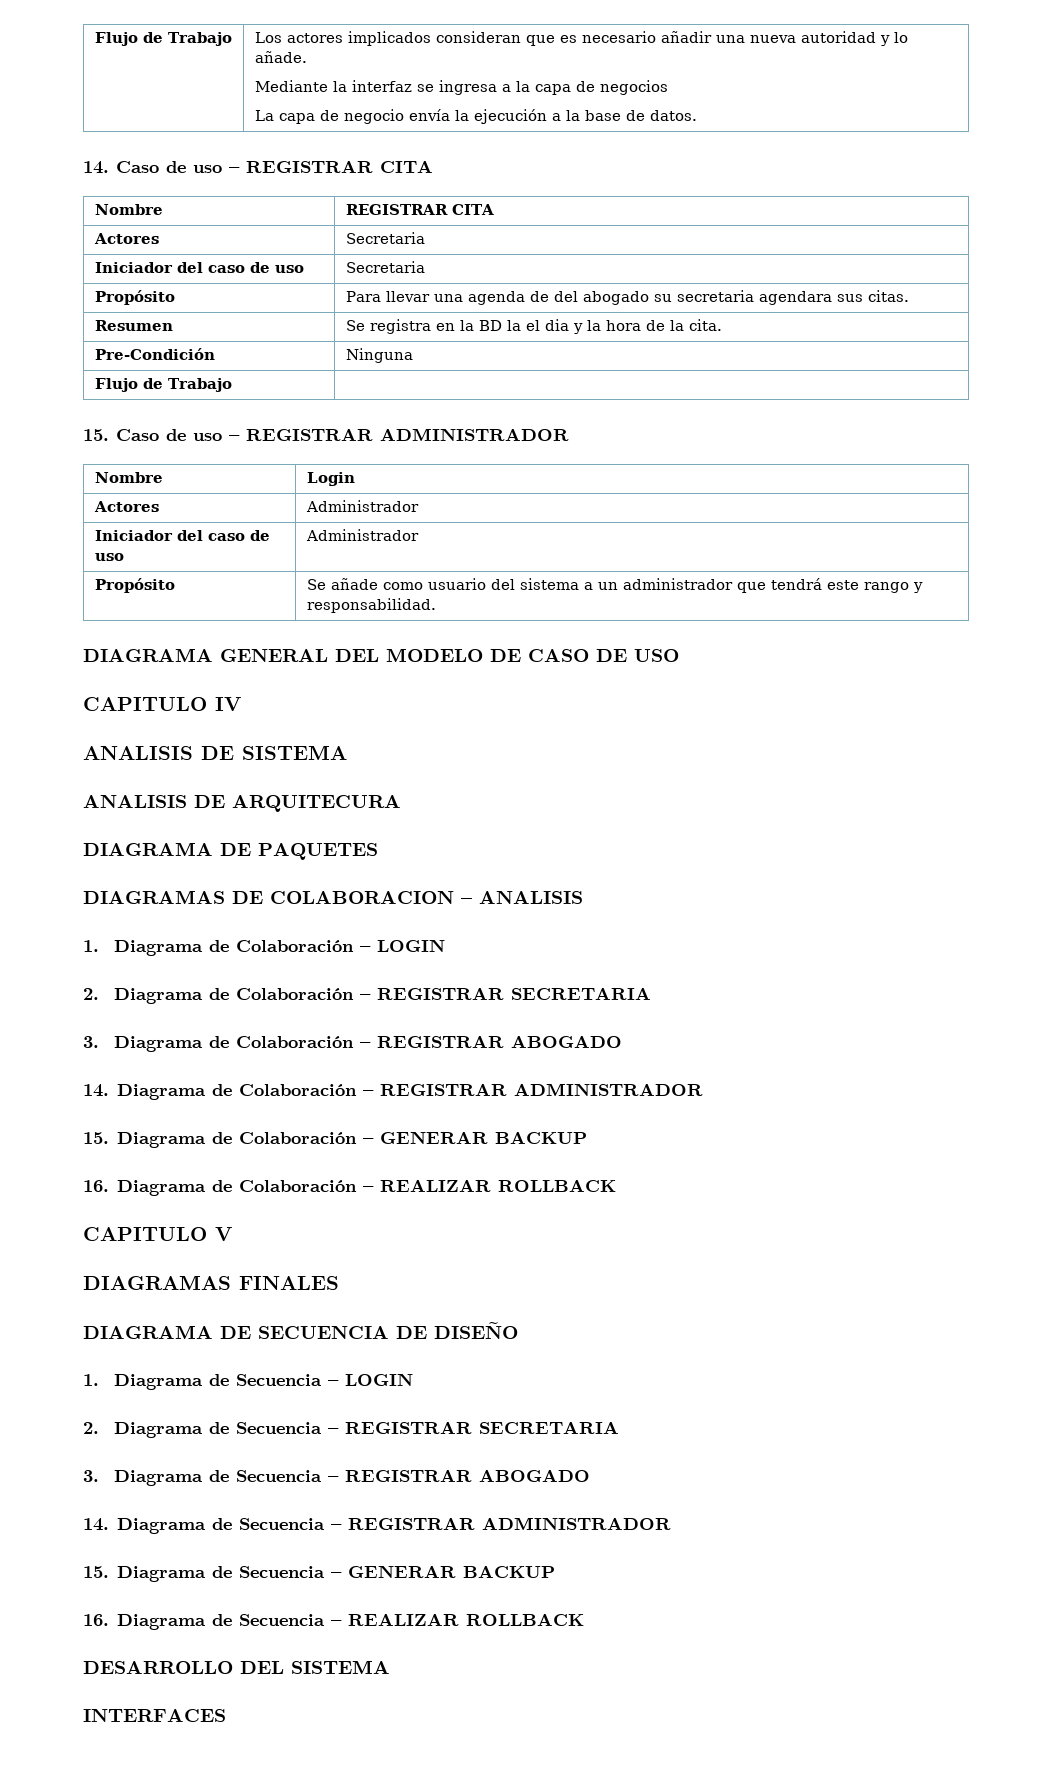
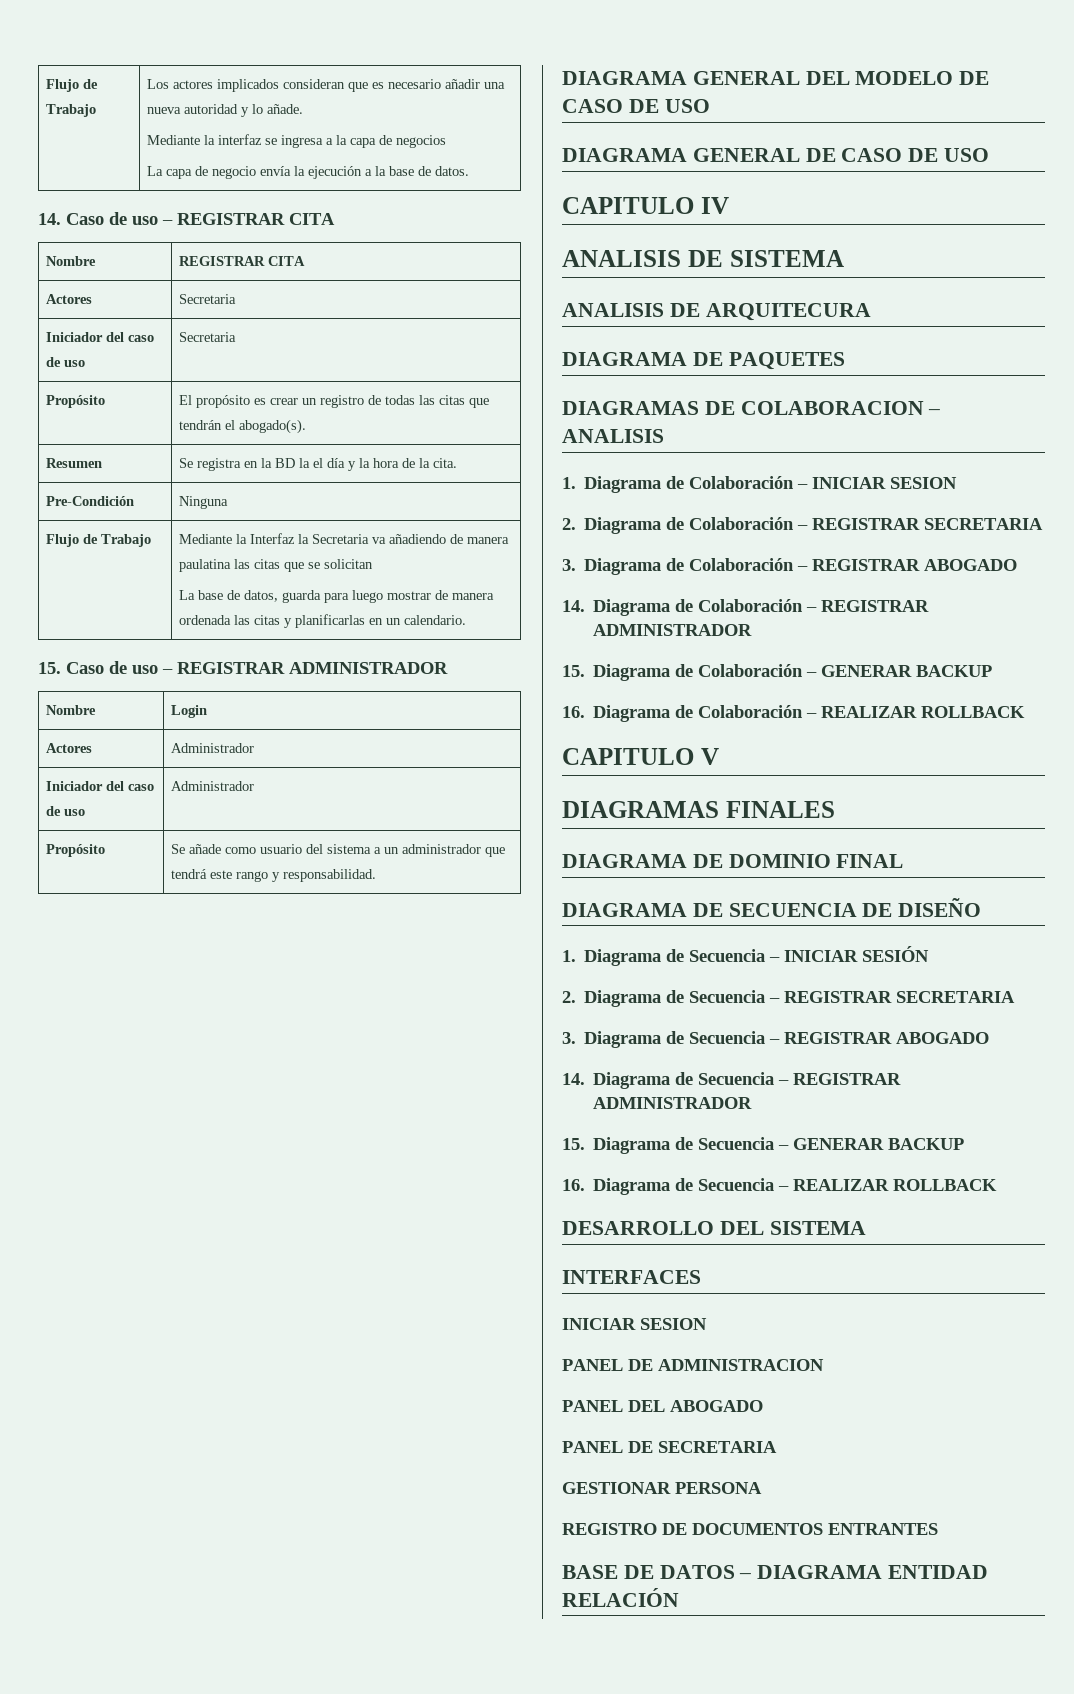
- Propósito | Para llevar una agenda de del abogado su secretaria agendara sus citas.
+ Propósito | El propósito es crear un registro de todas las citas que tendrán el abogado(s).
- Resumen | Se registra en la BD la el dia y la hora de la cita.
+ Resumen | Se registra en la BD la el día y la hora de la cita.
  Pre-Condición | Ninguna
- Flujo de Trabajo |
+ Flujo de Trabajo | Mediante la Interfaz la Secretaria va añadiendo de manera paulatina las citas que se solicitan
+ La base de datos, guarda para luego mostrar de manera ordenada las citas y planificarlas en un calendario.
+ DIAGRAMA GENERAL DE CASO DE USO
- 1. Diagrama de Colaboración – LOGIN
+ 1. Diagrama de Colaboración – INICIAR SESION
+ DIAGRAMA DE DOMINIO FINAL
- 1. Diagrama de Secuencia – LOGIN
+ 1. Diagrama de Secuencia – INICIAR SESIÓN
  INTERFACES
+ INICIAR SESION
+ PANEL DE ADMINISTRACION
+ PANEL DEL ABOGADO
+ PANEL DE SECRETARIA
+ GESTIONAR PERSONA
+ REGISTRO DE DOCUMENTOS ENTRANTES
+ BASE DE DATOS – DIAGRAMA ENTIDAD RELACIÓN

